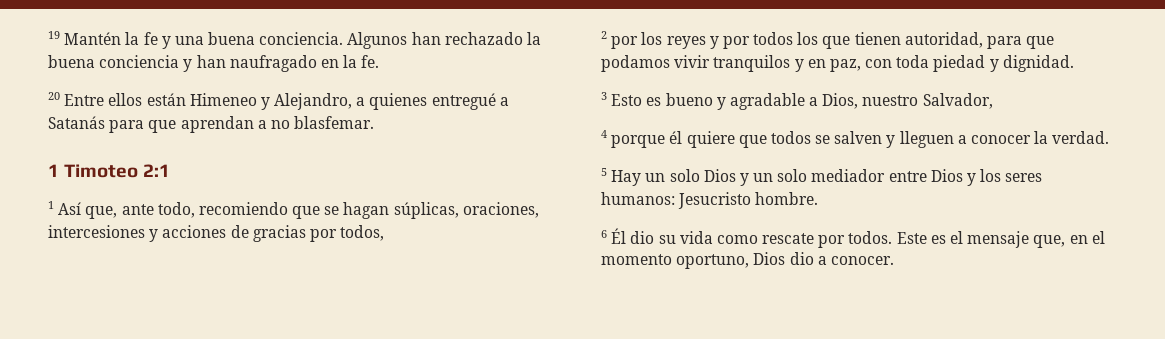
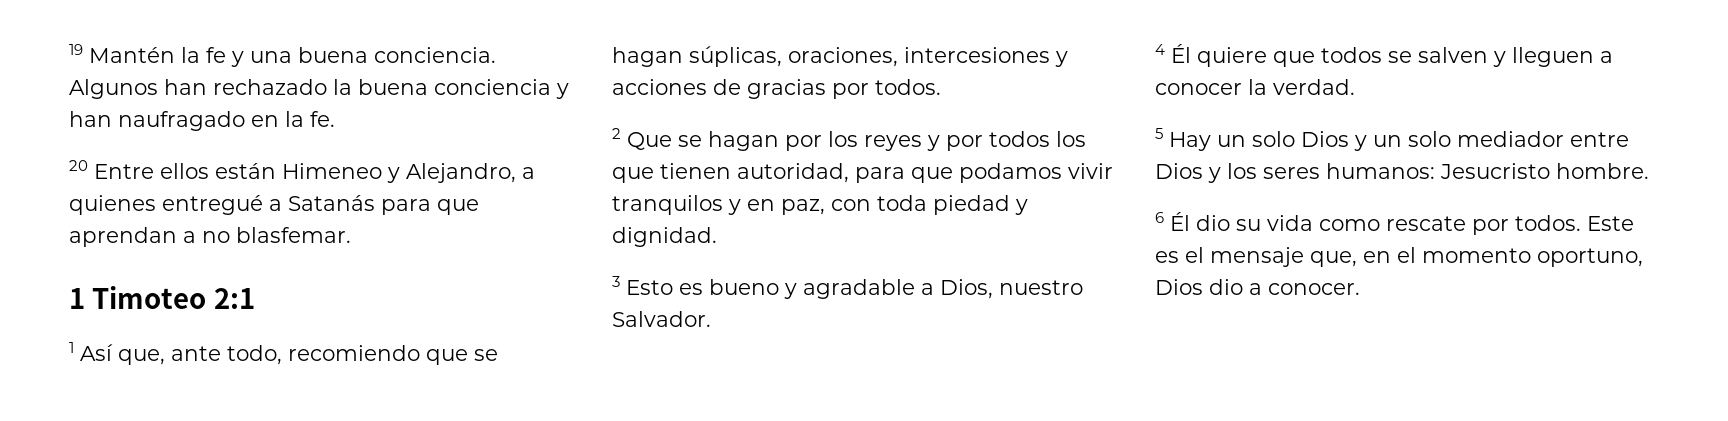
- 1 Así que, ante todo, recomiendo que se hagan súplicas, oraciones, intercesiones y acciones de gracias por todos,
+ 1 Así que, ante todo, recomiendo que se hagan súplicas, oraciones, intercesiones y acciones de gracias por todos.
- 2 por los reyes y por todos los que tienen autoridad, para que podamos vivir tranquilos y en paz, con toda piedad y dignidad.
+ 2 Que se hagan por los reyes y por todos los que tienen autoridad, para que podamos vivir tranquilos y en paz, con toda piedad y dignidad.
- 3 Esto es bueno y agradable a Dios, nuestro Salvador,
+ 3 Esto es bueno y agradable a Dios, nuestro Salvador.
- 4 porque él quiere que todos se salven y lleguen a conocer la verdad.
+ 4 Él quiere que todos se salven y lleguen a conocer la verdad.

